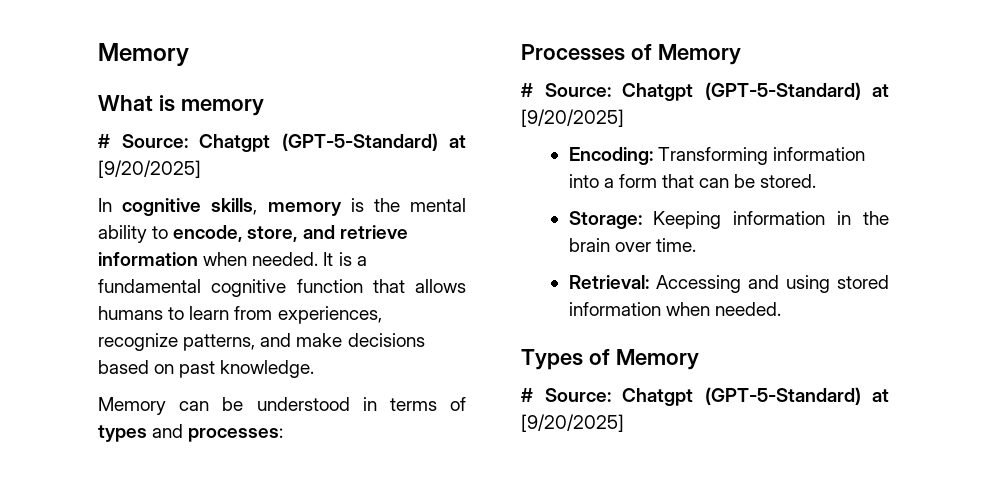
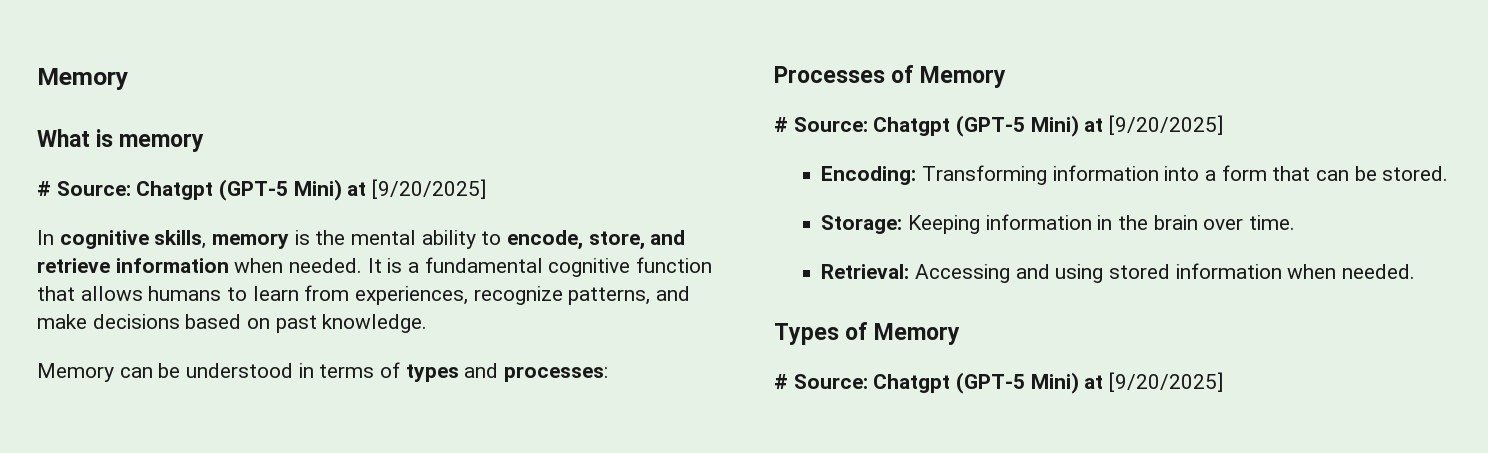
  What is memory
- # Source: Chatgpt (GPT-5-Standard) at [9/20/2025]
+ # Source: Chatgpt (GPT‑5 Mini) at [9/20/2025]
  Processes of Memory
- # Source: Chatgpt (GPT-5-Standard) at [9/20/2025]
+ # Source: Chatgpt (GPT‑5 Mini) at [9/20/2025]
  Types of Memory
- # Source: Chatgpt (GPT-5-Standard) at [9/20/2025]
+ # Source: Chatgpt (GPT‑5 Mini) at [9/20/2025]

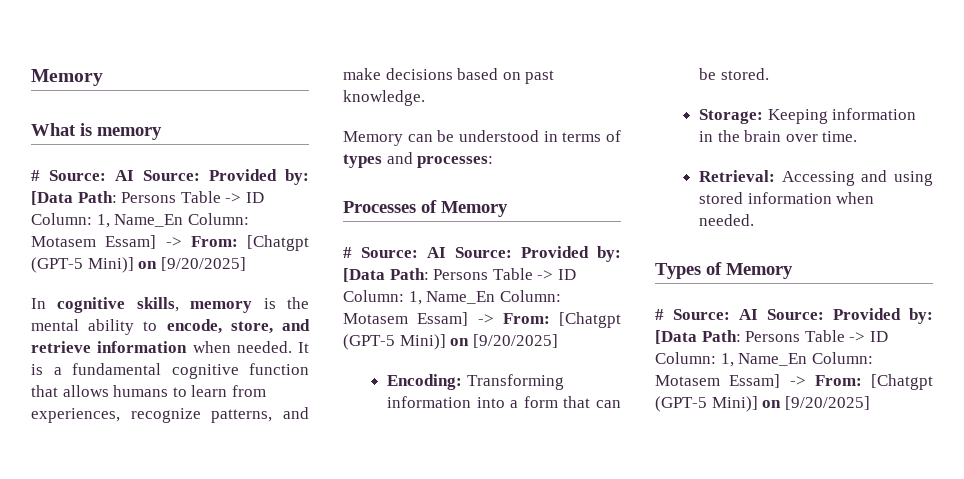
  What is memory
- # Source: Chatgpt (GPT‑5 Mini) at [9/20/2025]
+ # Source: AI Source: Provided by: [Data Path: Persons Table -> ID Column: 1, Name_En Column: Motasem Essam] -> From: [Chatgpt (GPT‑5 Mini)] on [9/20/2025]
  Processes of Memory
- # Source: Chatgpt (GPT‑5 Mini) at [9/20/2025]
+ # Source: AI Source: Provided by: [Data Path: Persons Table -> ID Column: 1, Name_En Column: Motasem Essam] -> From: [Chatgpt (GPT‑5 Mini)] on [9/20/2025]
  Types of Memory
- # Source: Chatgpt (GPT‑5 Mini) at [9/20/2025]
+ # Source: AI Source: Provided by: [Data Path: Persons Table -> ID Column: 1, Name_En Column: Motasem Essam] -> From: [Chatgpt (GPT‑5 Mini)] on [9/20/2025]

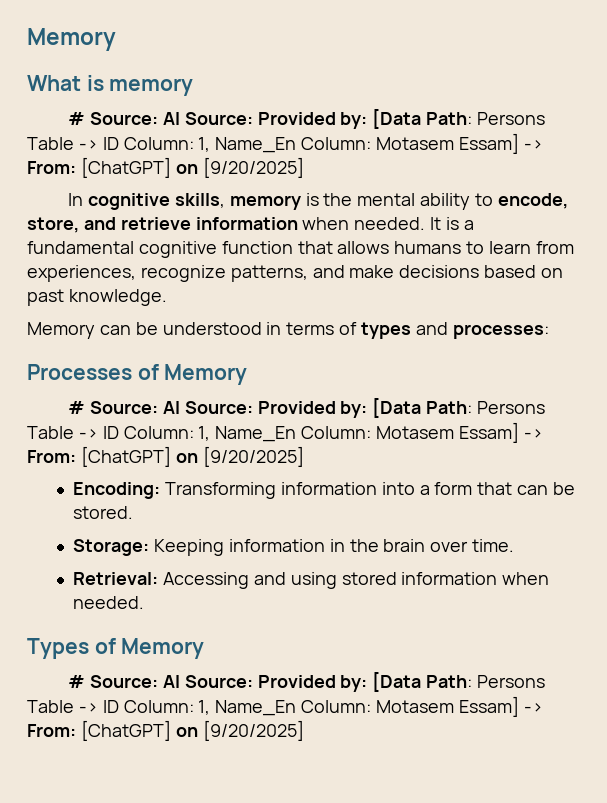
  What is memory
- # Source: AI Source: Provided by: [Data Path: Persons Table -> ID Column: 1, Name_En Column: Motasem Essam] -> From: [Chatgpt (GPT‑5 Mini)] on [9/20/2025]
+ # Source: AI Source: Provided by: [Data Path: Persons Table -> ID Column: 1, Name_En Column: Motasem Essam] -> From: [ChatGPT] on [9/20/2025]
  Processes of Memory
- # Source: AI Source: Provided by: [Data Path: Persons Table -> ID Column: 1, Name_En Column: Motasem Essam] -> From: [Chatgpt (GPT‑5 Mini)] on [9/20/2025]
+ # Source: AI Source: Provided by: [Data Path: Persons Table -> ID Column: 1, Name_En Column: Motasem Essam] -> From: [ChatGPT] on [9/20/2025]
  Types of Memory
- # Source: AI Source: Provided by: [Data Path: Persons Table -> ID Column: 1, Name_En Column: Motasem Essam] -> From: [Chatgpt (GPT‑5 Mini)] on [9/20/2025]
+ # Source: AI Source: Provided by: [Data Path: Persons Table -> ID Column: 1, Name_En Column: Motasem Essam] -> From: [ChatGPT] on [9/20/2025]

